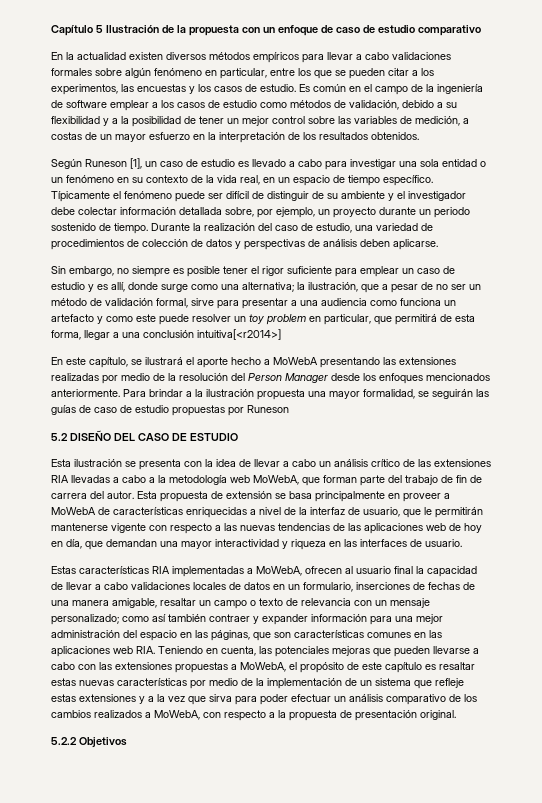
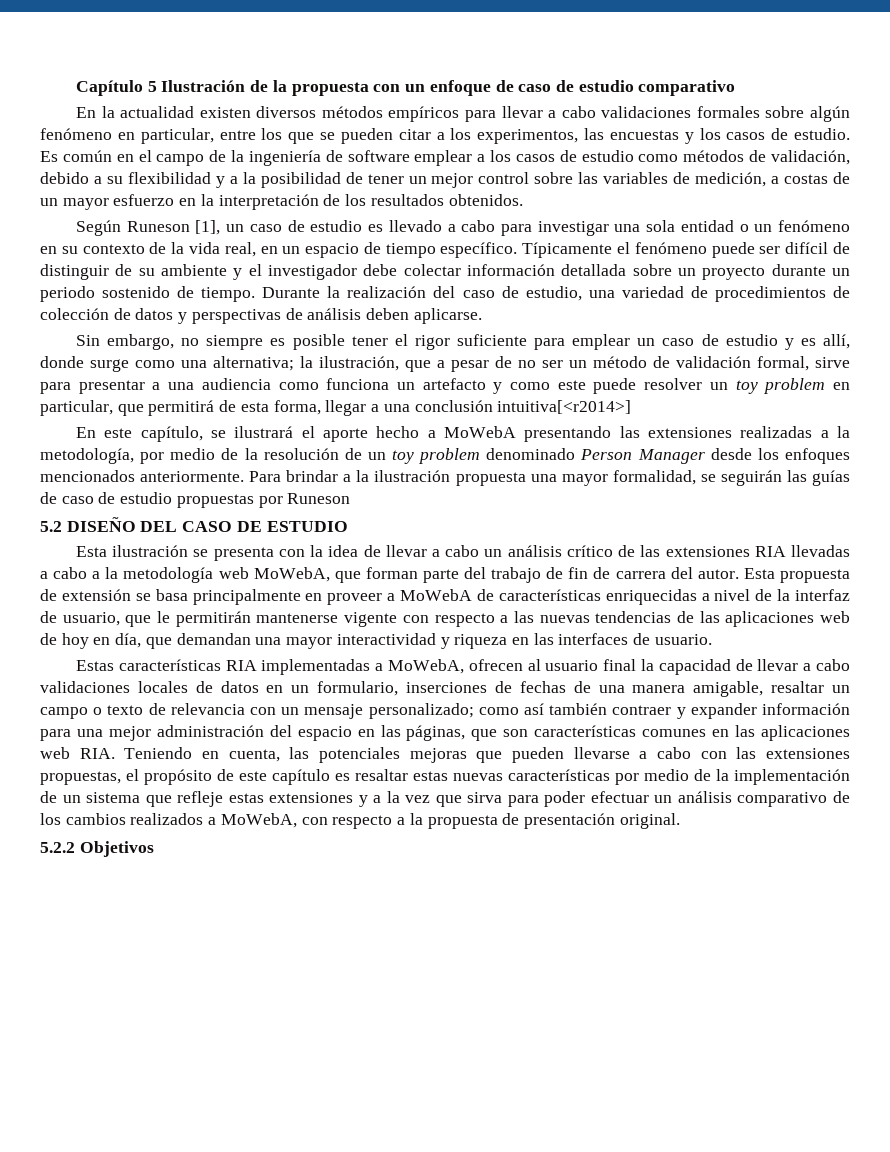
- Típicamente el fenómeno puede ser difícil de distinguir de su ambiente y el investigador debe colectar información detallada sobre, por ejemplo, un proyecto durante un periodo sostenido de tiempo.
+ Típicamente el fenómeno puede ser difícil de distinguir de su ambiente y el investigador debe colectar información detallada sobre un proyecto durante un periodo sostenido de tiempo.
- En este capítulo, se ilustrará el aporte hecho a MoWebA presentando las extensiones realizadas por medio de la resolución del Person Manager desde los enfoques mencionados anteriormente.
+ En este capítulo, se ilustrará el aporte hecho a MoWebA presentando las extensiones realizadas a la metodología, por medio de la resolución de un toy problem denominado Person Manager desde los enfoques mencionados anteriormente.
- como así también contraer y expander información para una mejor administración del espacio en las páginas, que son características comunes en las aplicaciones web RIA. Teniendo en cuenta, las potenciales mejoras que pueden llevarse a cabo con las extensiones propuestas a MoWebA, el propósito de este capítulo es resaltar estas nuevas características por medio de la implementación de un sistema que refleje estas extensiones y a la vez que sirva para poder efectuar un análisis comparativo de los cambios realizados a MoWebA, con respecto a la propuesta de presentación original.
+ como así también contraer y expander información para una mejor administración del espacio en las páginas, que son características comunes en las aplicaciones web RIA. Teniendo en cuenta, las potenciales mejoras que pueden llevarse a cabo con las extensiones propuestas, el propósito de este capítulo es resaltar estas nuevas características por medio de la implementación de un sistema que refleje estas extensiones y a la vez que sirva para poder efectuar un análisis comparativo de los cambios realizados a MoWebA, con respecto a la propuesta de presentación original.

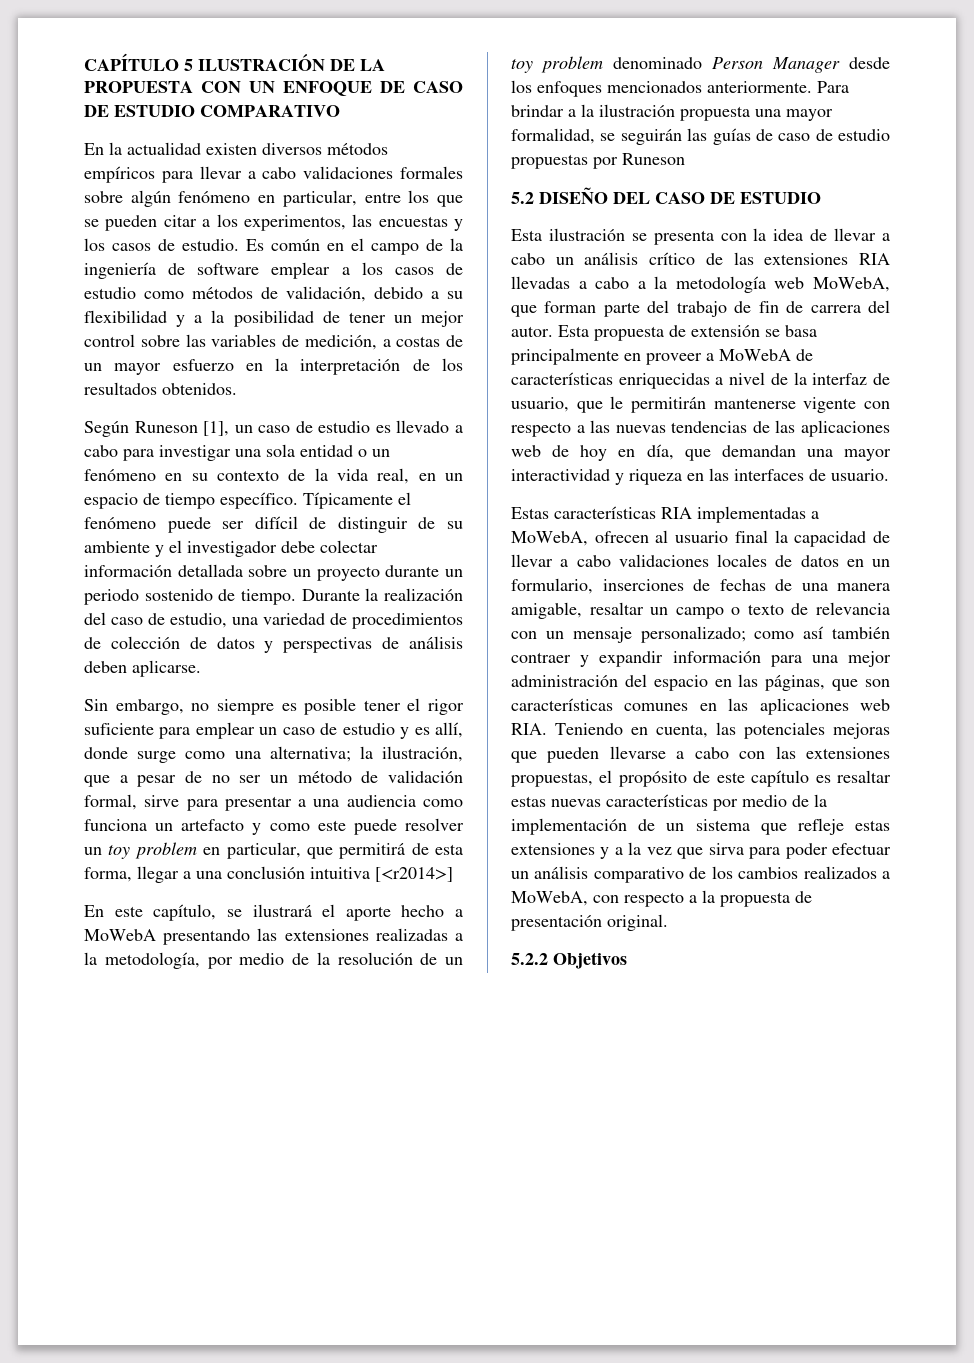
- Capítulo 5 Ilustración de la propuesta con un enfoque de caso de estudio comparativo
+ CAPÍTULO 5 ILUSTRACIÓN DE LA PROPUESTA CON UN ENFOQUE DE CASO DE ESTUDIO COMPARATIVO
- la ilustración, que a pesar de no ser un método de validación formal, sirve para presentar a una audiencia como funciona un artefacto y como este puede resolver un toy problem en particular, que permitirá de esta forma, llegar a una conclusión intuitiva[<r2014>]
+ la ilustración, que a pesar de no ser un método de validación formal, sirve para presentar a una audiencia como funciona un artefacto y como este puede resolver un toy problem en particular, que permitirá de esta forma, llegar a una conclusión intuitiva [<r2014>]
- como así también contraer y expander información para una mejor administración del espacio en las páginas, que son características comunes en las aplicaciones web RIA. Teniendo en cuenta, las potenciales mejoras que pueden llevarse a cabo con las extensiones propuestas, el propósito de este capítulo es resaltar estas nuevas características por medio de la implementación de un sistema que refleje estas extensiones y a la vez que sirva para poder efectuar un análisis comparativo de los cambios realizados a MoWebA, con respecto a la propuesta de presentación original.
+ como así también contraer y expandir información para una mejor administración del espacio en las páginas, que son características comunes en las aplicaciones web RIA. Teniendo en cuenta, las potenciales mejoras que pueden llevarse a cabo con las extensiones propuestas, el propósito de este capítulo es resaltar estas nuevas características por medio de la implementación de un sistema que refleje estas extensiones y a la vez que sirva para poder efectuar un análisis comparativo de los cambios realizados a MoWebA, con respecto a la propuesta de presentación original.

